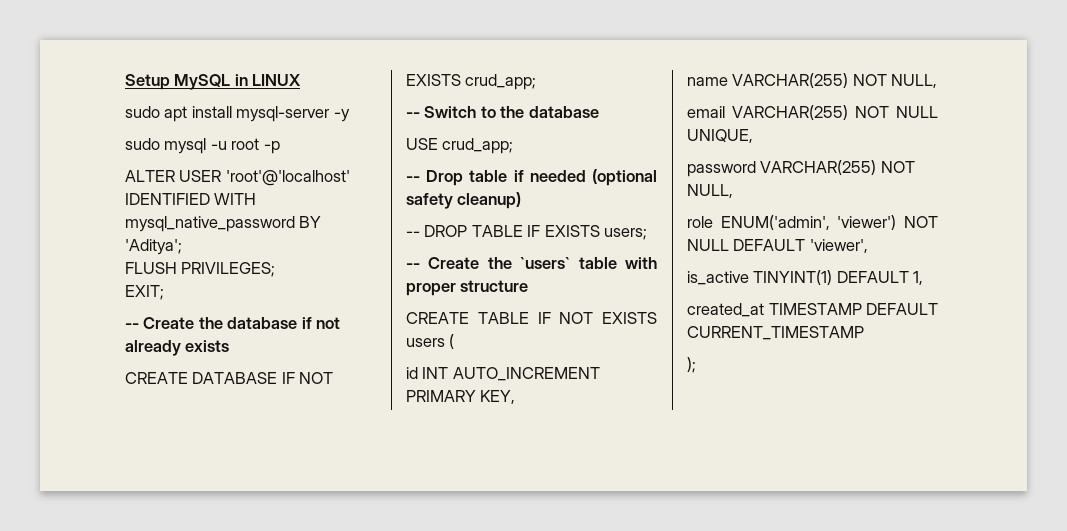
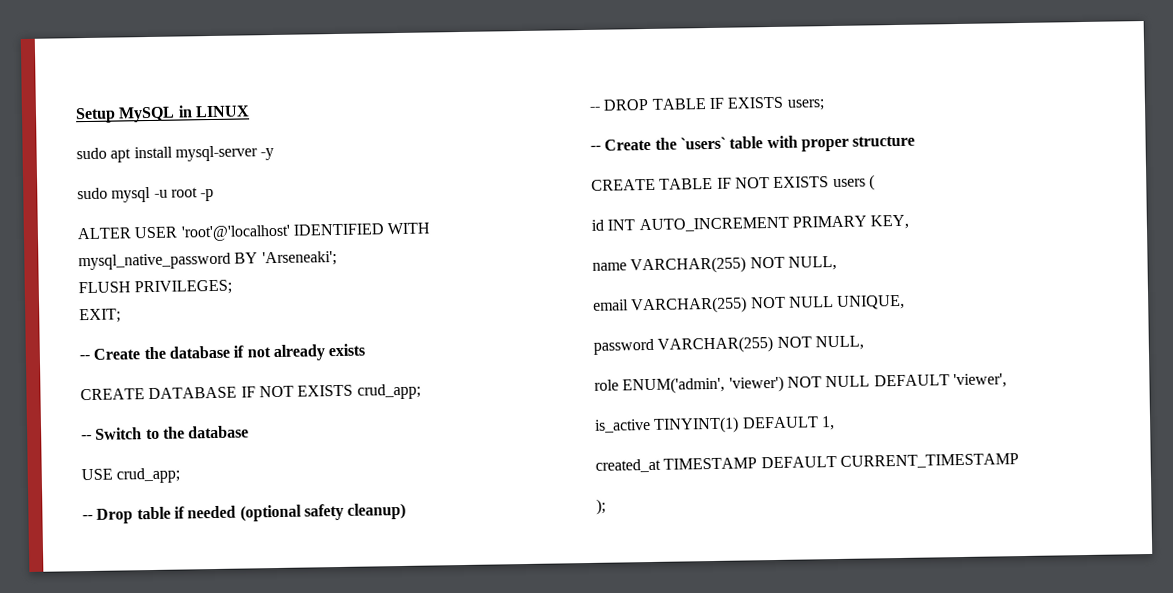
- ALTER USER 'root'@'localhost' IDENTIFIED WITH mysql_native_password BY 'Aditya';
+ ALTER USER 'root'@'localhost' IDENTIFIED WITH mysql_native_password BY 'Arseneaki';

